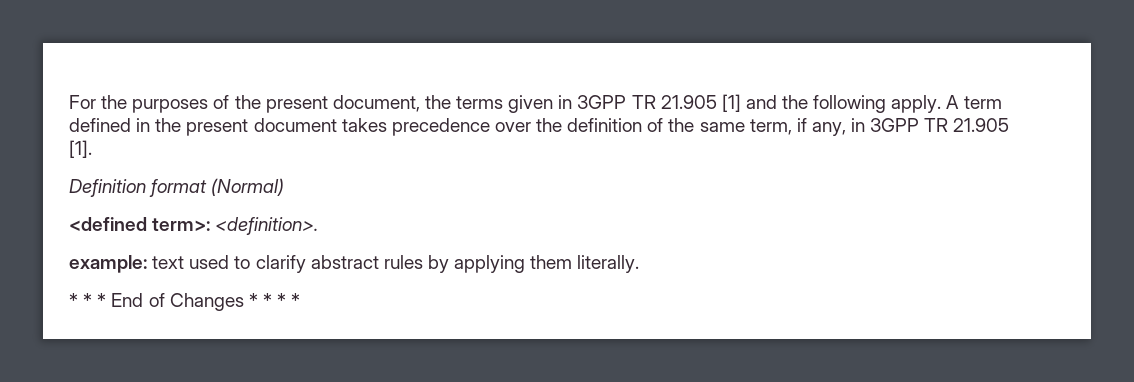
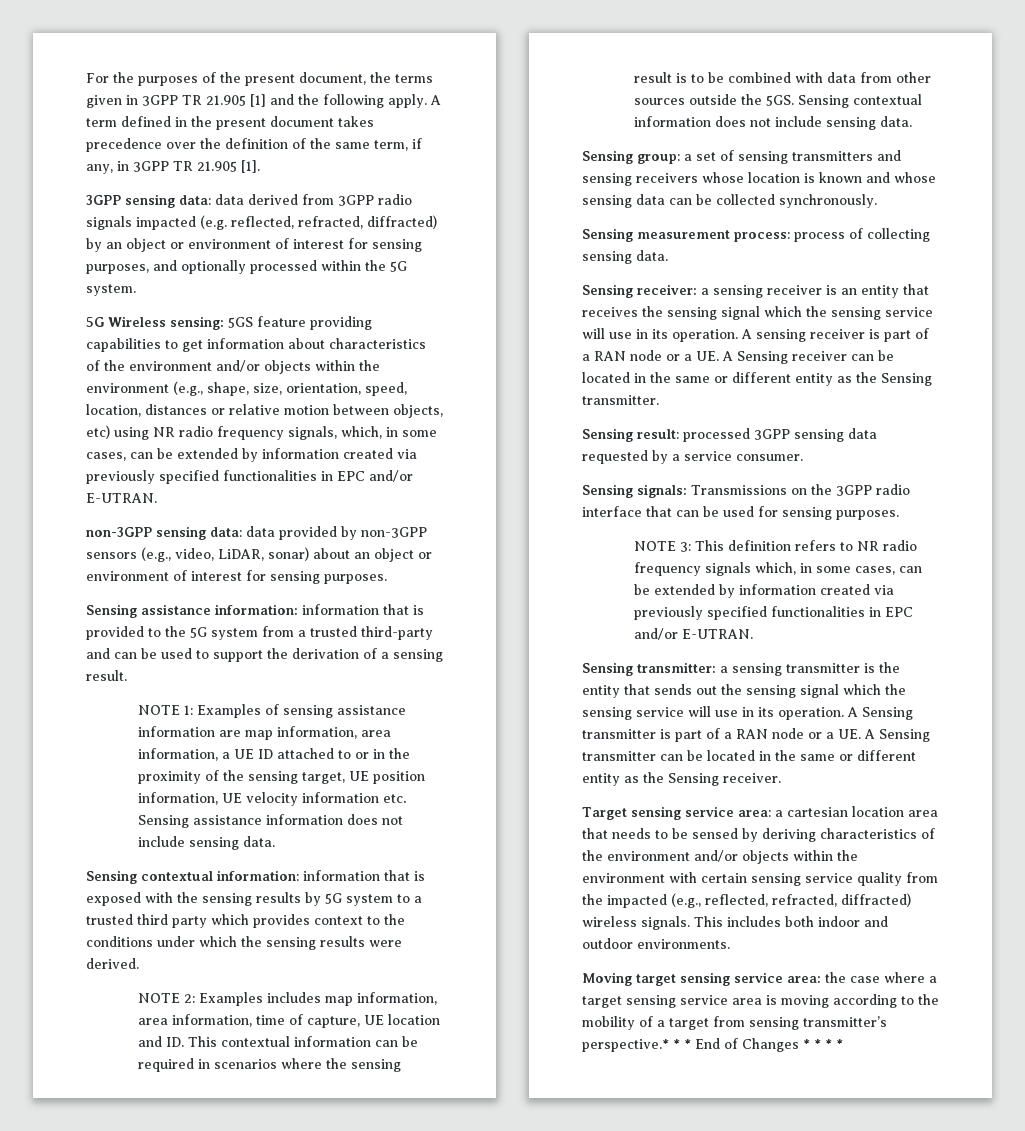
- Definition format (Normal)
- <defined term>: <definition>.
- example: text used to clarify abstract rules by applying them literally.
- * * * End of Changes * * * *
+ 3GPP sensing data: data derived from 3GPP radio signals impacted (e.g. reflected, refracted, diffracted) by an object or environment of interest for sensing purposes, and optionally processed within the 5G system.
+ 5G Wireless sensing: 5GS feature providing capabilities to get information about characteristics of the environment and/or objects within the environment (e.g., shape, size, orientation, speed, location, distances or relative motion between objects, etc) using NR radio frequency signals, which, in some cases, can be extended by information created via previously specified functionalities in EPC and/or E-UTRAN.
+ non-3GPP sensing data: data provided by non-3GPP sensors (e.g., video, LiDAR, sonar) about an object or environment of interest for sensing purposes.
+ Sensing assistance information: information that is provided to the 5G system from a trusted third-party and can be used to support the derivation of a sensing result.
+ NOTE 1: Examples of sensing assistance information are map information, area information, a UE ID attached to or in the proximity of the sensing target, UE position information, UE velocity information etc. Sensing assistance information does not include sensing data.
+ Sensing contextual information: information that is exposed with the sensing results by 5G system to a trusted third party which provides context to the conditions under which the sensing results were derived.
+ NOTE 2: Examples includes map information, area information, time of capture, UE location and ID. This contextual information can be required in scenarios where the sensing result is to be combined with data from other sources outside the 5GS. Sensing contextual information does not include sensing data.
+ Sensing group: a set of sensing transmitters and sensing receivers whose location is known and whose sensing data can be collected synchronously.
+ Sensing measurement process: process of collecting sensing data.
+ Sensing receiver: a sensing receiver is an entity that receives the sensing signal which the sensing service will use in its operation. A sensing receiver is part of a RAN node or a UE. A Sensing receiver can be located in the same or different entity as the Sensing transmitter.
+ Sensing result: processed 3GPP sensing data requested by a service consumer.
+ Sensing signals: Transmissions on the 3GPP radio interface that can be used for sensing purposes.
+ NOTE 3: This definition refers to NR radio frequency signals which, in some cases, can be extended by information created via previously specified functionalities in EPC and/or E-UTRAN.
+ Sensing transmitter: a sensing transmitter is the entity that sends out the sensing signal which the sensing service will use in its operation. A Sensing transmitter is part of a RAN node or a UE. A Sensing transmitter can be located in the same or different entity as the Sensing receiver.
+ Target sensing service area: a cartesian location area that needs to be sensed by deriving characteristics of the environment and/or objects within the environment with certain sensing service quality from the impacted (e.g., reflected, refracted, diffracted) wireless signals. This includes both indoor and outdoor environments.
+ Moving target sensing service area: the case where a target sensing service area is moving according to the mobility of a target from sensing transmitter’s perspective.* * * End of Changes * * * *

